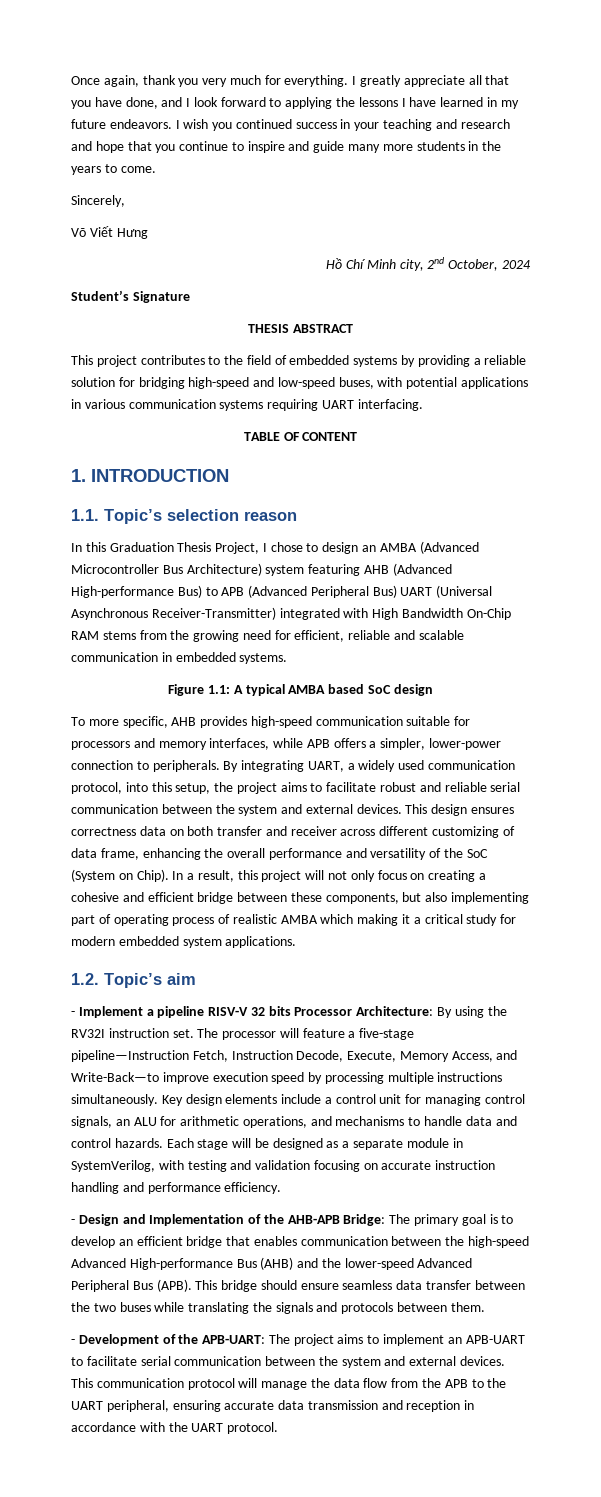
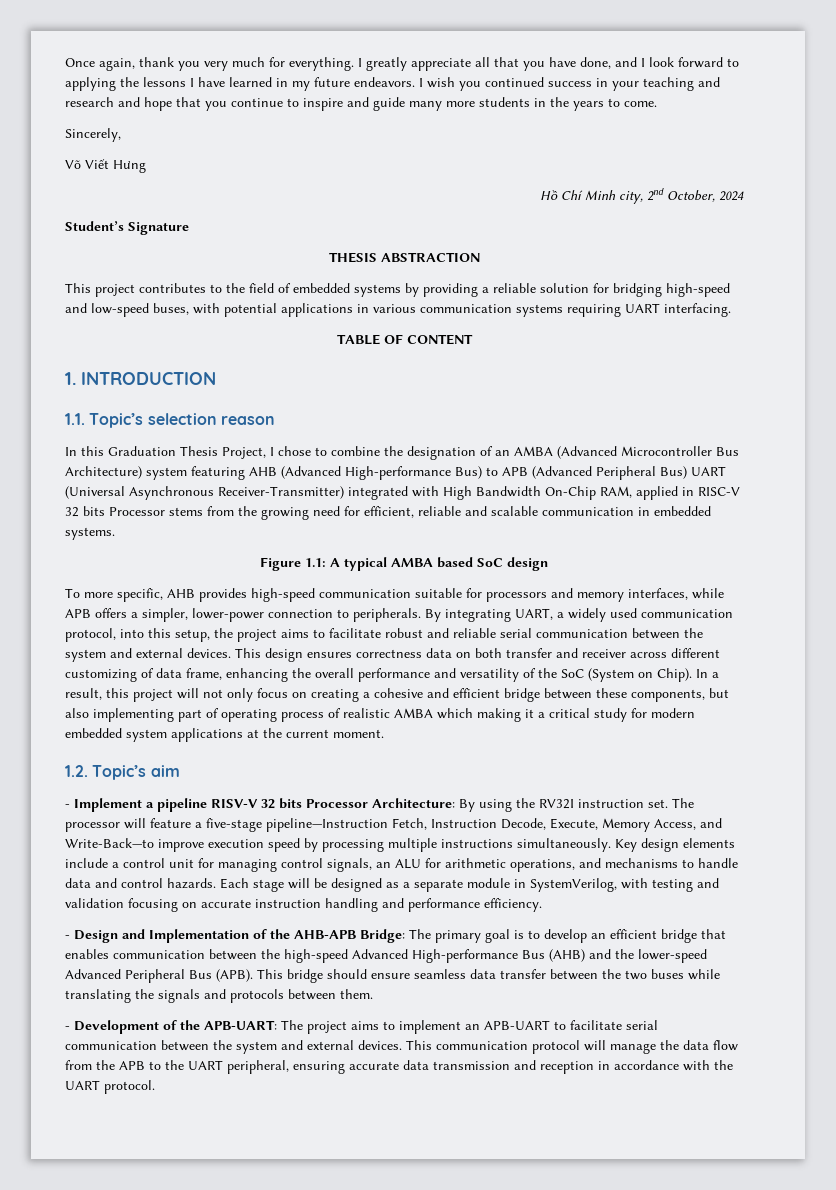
- THESIS ABSTRACT
+ THESIS ABSTRACTION
- In this Graduation Thesis Project, I chose to design an AMBA (Advanced Microcontroller Bus Architecture) system featuring AHB (Advanced High-performance Bus) to APB (Advanced Peripheral Bus) UART (Universal Asynchronous Receiver-Transmitter) integrated with High Bandwidth On-Chip RAM stems from the growing need for efficient, reliable and scalable communication in embedded systems.
+ In this Graduation Thesis Project, I chose to combine the designation of an AMBA (Advanced Microcontroller Bus Architecture) system featuring AHB (Advanced High-performance Bus) to APB (Advanced Peripheral Bus) UART (Universal Asynchronous Receiver-Transmitter) integrated with High Bandwidth On-Chip RAM, applied in RISC-V 32 bits Processor stems from the growing need for efficient, reliable and scalable communication in embedded systems.
- In a result, this project will not only focus on creating a cohesive and efficient bridge between these components, but also implementing part of operating process of realistic AMBA which making it a critical study for modern embedded system applications.
+ In a result, this project will not only focus on creating a cohesive and efficient bridge between these components, but also implementing part of operating process of realistic AMBA which making it a critical study for modern embedded system applications at the current moment.

